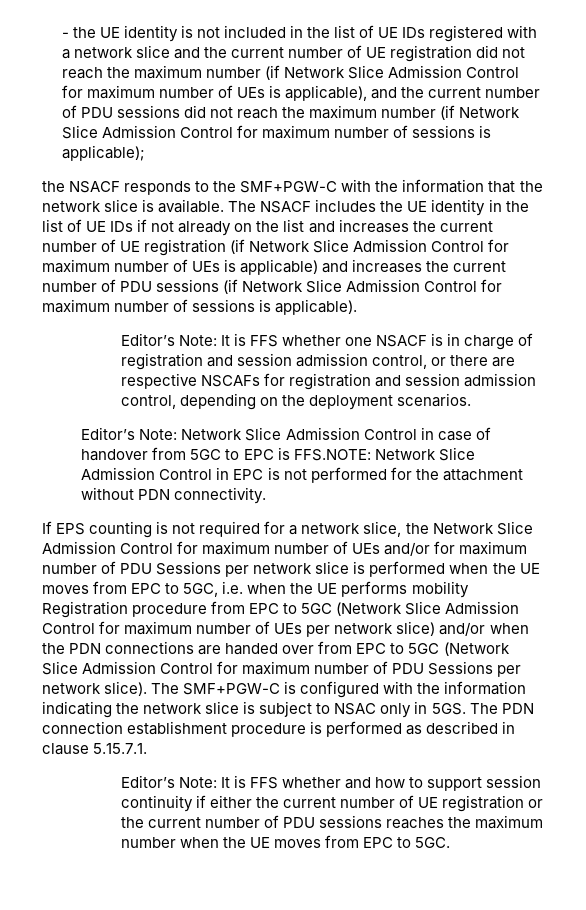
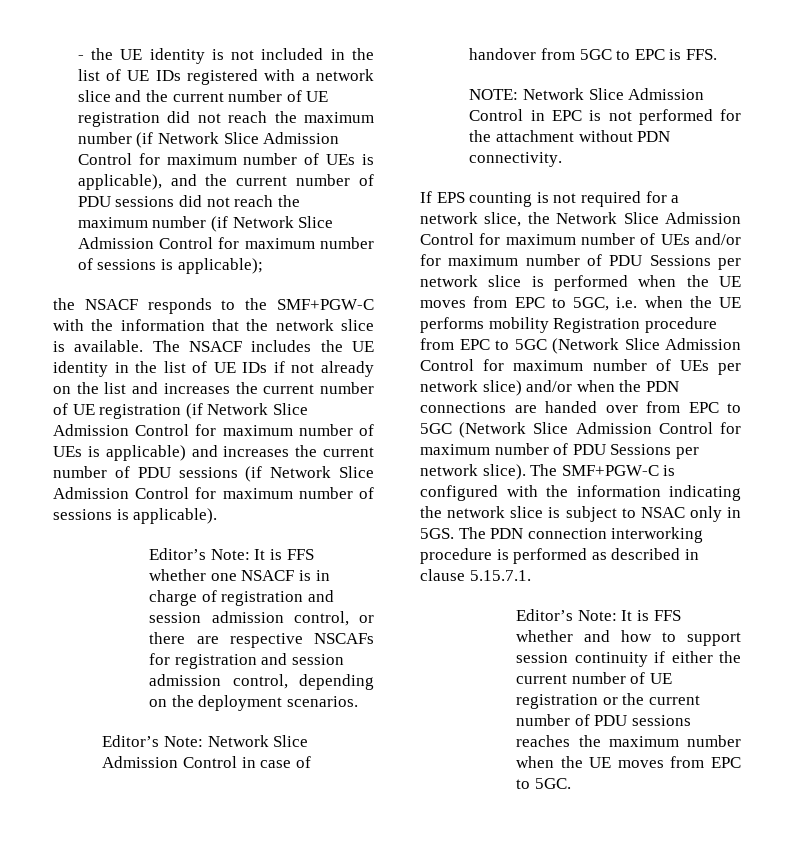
- Editor’s Note: Network Slice Admission Control in case of handover from 5GC to EPC is FFS.NOTE: Network Slice Admission Control in EPC is not performed for the attachment without PDN connectivity.
+ Editor’s Note: Network Slice Admission Control in case of handover from 5GC to EPC is FFS.
+ NOTE: Network Slice Admission Control in EPC is not performed for the attachment without PDN connectivity.
- The PDN connection establishment procedure is performed as described in clause 5.15.7.1.
+ The PDN connection interworking procedure is performed as described in clause 5.15.7.1.

